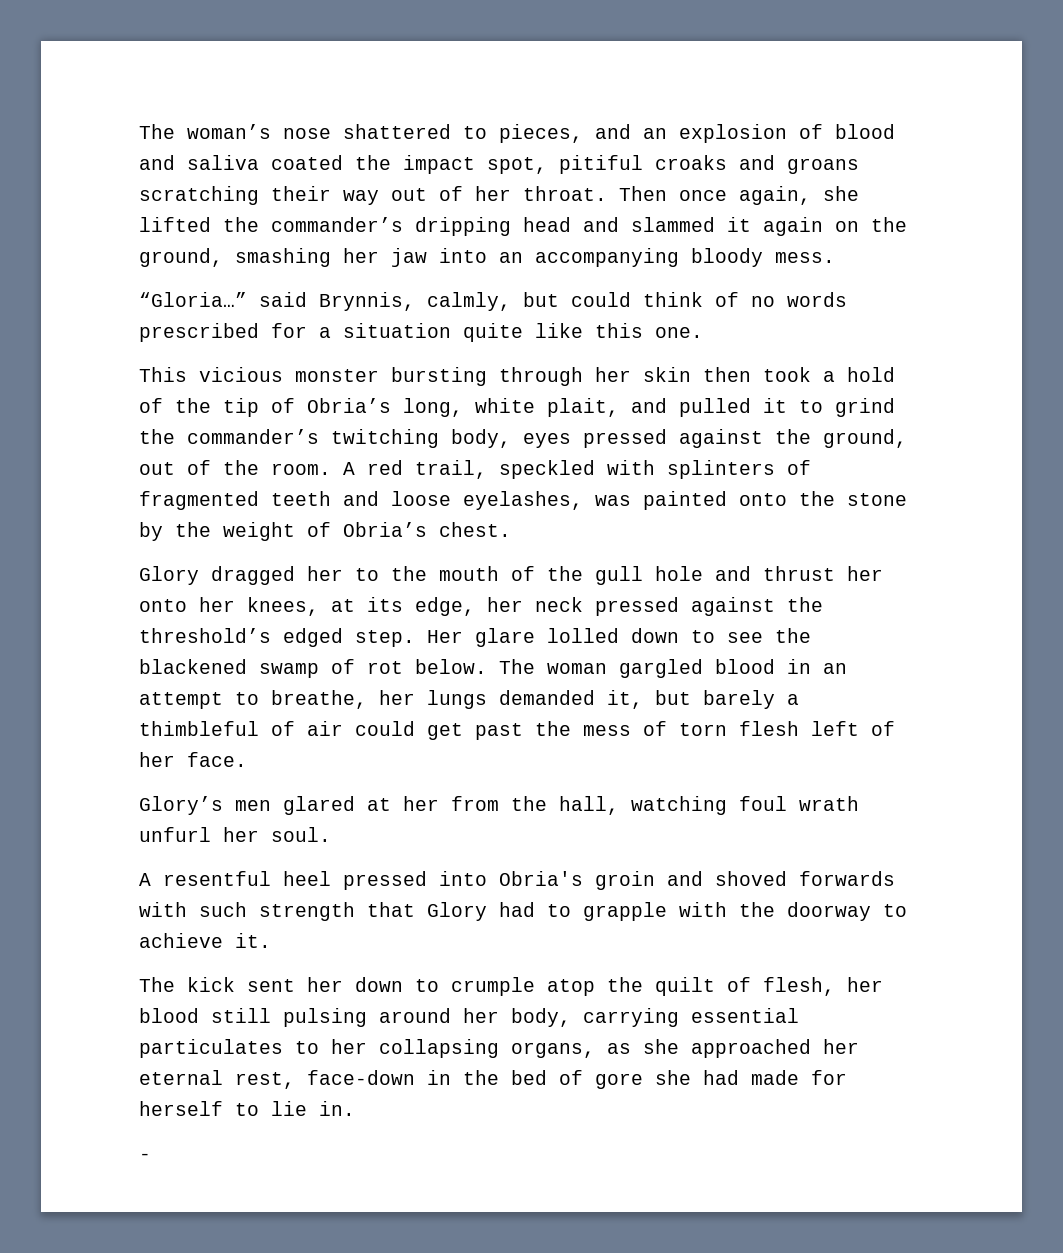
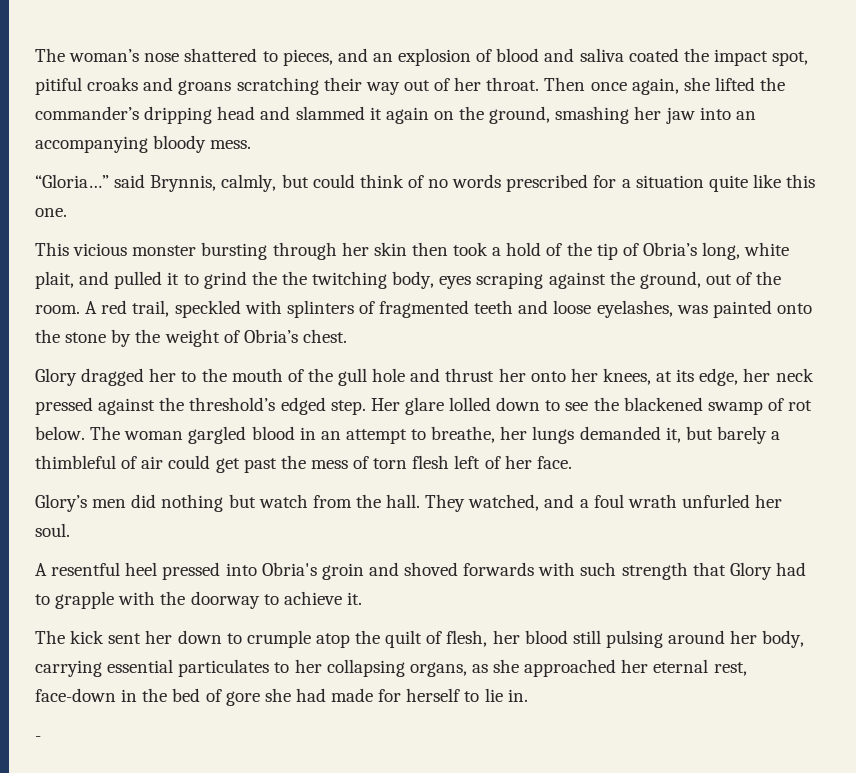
- This vicious monster bursting through her skin then took a hold of the tip of Obria’s long, white plait, and pulled it to grind the commander’s twitching body, eyes pressed against the ground, out of the room.
+ This vicious monster bursting through her skin then took a hold of the tip of Obria’s long, white plait, and pulled it to grind the the twitching body, eyes scraping against the ground, out of the room.
- Glory’s men glared at her from the hall, watching foul wrath unfurl her soul.
+ Glory’s men did nothing but watch from the hall. They watched, and a foul wrath unfurled her soul.

